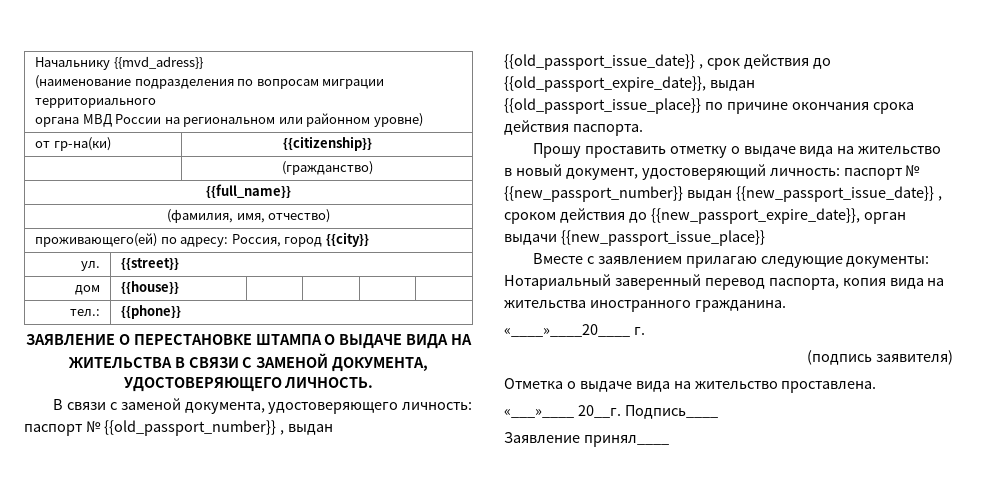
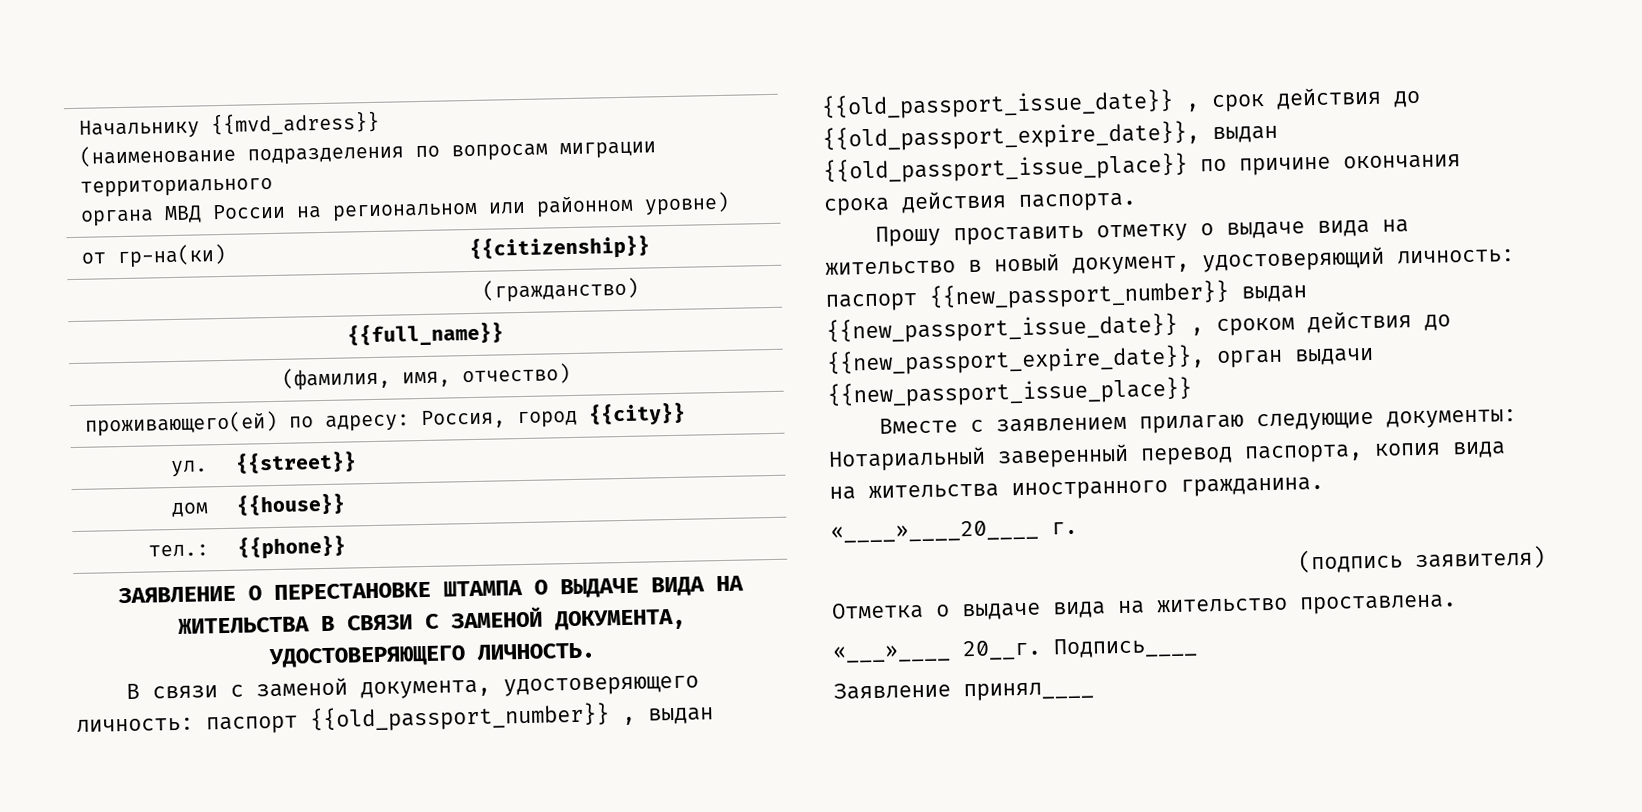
- В связи с заменой документа, удостоверяющего личность: паспорт № {{old_passport_number}} , выдан {{old_passport_issue_date}} , срок действия до {{old_passport_expire_date}}, выдан {{old_passport_issue_place}} по причине окончания срока действия паспорта.
+ В связи с заменой документа, удостоверяющего личность: паспорт {{old_passport_number}} , выдан {{old_passport_issue_date}} , срок действия до {{old_passport_expire_date}}, выдан {{old_passport_issue_place}} по причине окончания срока действия паспорта.
- Прошу проставить отметку о выдаче вида на жительство в новый документ, удостоверяющий личность: паспорт № {{new_passport_number}} выдан {{new_passport_issue_date}} , сроком действия до {{new_passport_expire_date}}, орган выдачи {{new_passport_issue_place}}
+ Прошу проставить отметку о выдаче вида на жительство в новый документ, удостоверяющий личность: паспорт {{new_passport_number}} выдан {{new_passport_issue_date}} , сроком действия до {{new_passport_expire_date}}, орган выдачи {{new_passport_issue_place}}

